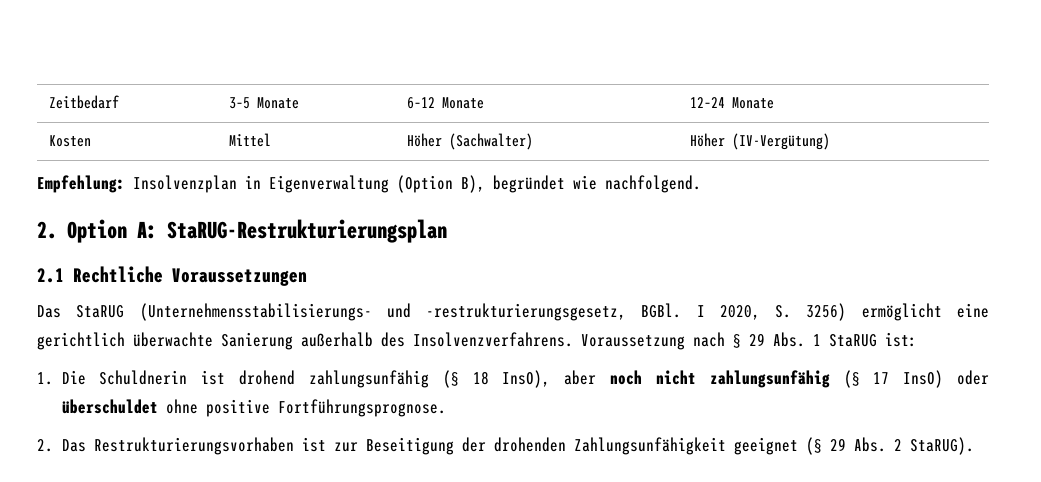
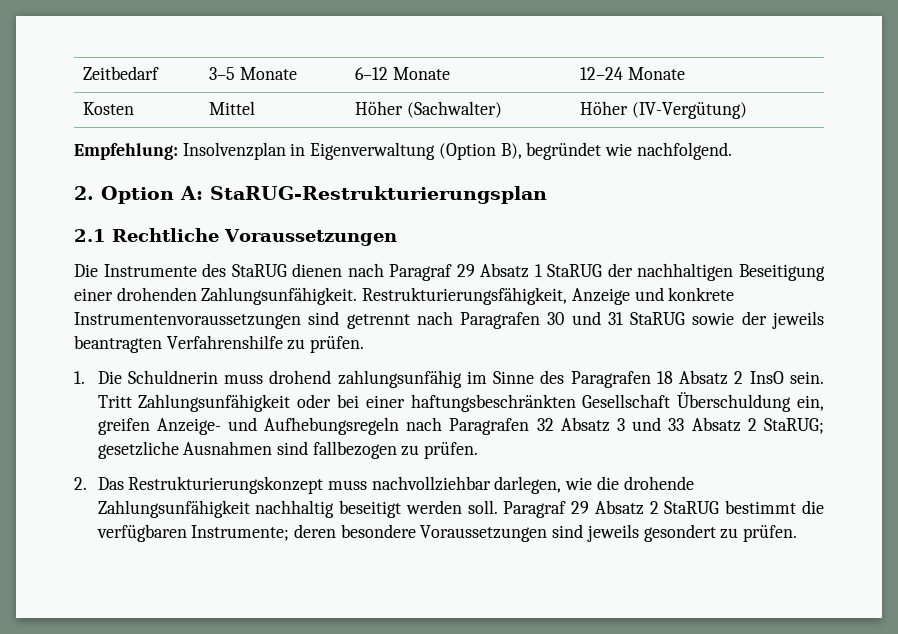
- Das StaRUG (Unternehmensstabilisierungs- und -restrukturierungsgesetz, BGBl. I 2020, S. 3256) ermöglicht eine gerichtlich überwachte Sanierung außerhalb des Insolvenzverfahrens. Voraussetzung nach § 29 Abs. 1 StaRUG ist:
+ Die Instrumente des StaRUG dienen nach Paragraf 29 Absatz 1 StaRUG der nachhaltigen Beseitigung einer drohenden Zahlungsunfähigkeit. Restrukturierungsfähigkeit, Anzeige und konkrete Instrumentenvoraussetzungen sind getrennt nach Paragrafen 30 und 31 StaRUG sowie der jeweils beantragten Verfahrenshilfe zu prüfen.
- 1. Die Schuldnerin ist drohend zahlungsunfähig (§ 18 InsO), aber noch nicht zahlungsunfähig (§ 17 InsO) oder überschuldet ohne positive Fortführungsprognose.
- 2. Das Restrukturierungsvorhaben ist zur Beseitigung der drohenden Zahlungsunfähigkeit geeignet (§ 29 Abs. 2 StaRUG).
+ 1. Die Schuldnerin muss drohend zahlungsunfähig im Sinne des Paragrafen 18 Absatz 2 InsO sein. Tritt Zahlungsunfähigkeit oder bei einer haftungsbeschränkten Gesellschaft Überschuldung ein, greifen Anzeige- und Aufhebungsregeln nach Paragrafen 32 Absatz 3 und 33 Absatz 2 StaRUG; gesetzliche Ausnahmen sind fallbezogen zu prüfen.
+ 2. Das Restrukturierungskonzept muss nachvollziehbar darlegen, wie die drohende Zahlungsunfähigkeit nachhaltig beseitigt werden soll. Paragraf 29 Absatz 2 StaRUG bestimmt die verfügbaren Instrumente; deren besondere Voraussetzungen sind jeweils gesondert zu prüfen.

